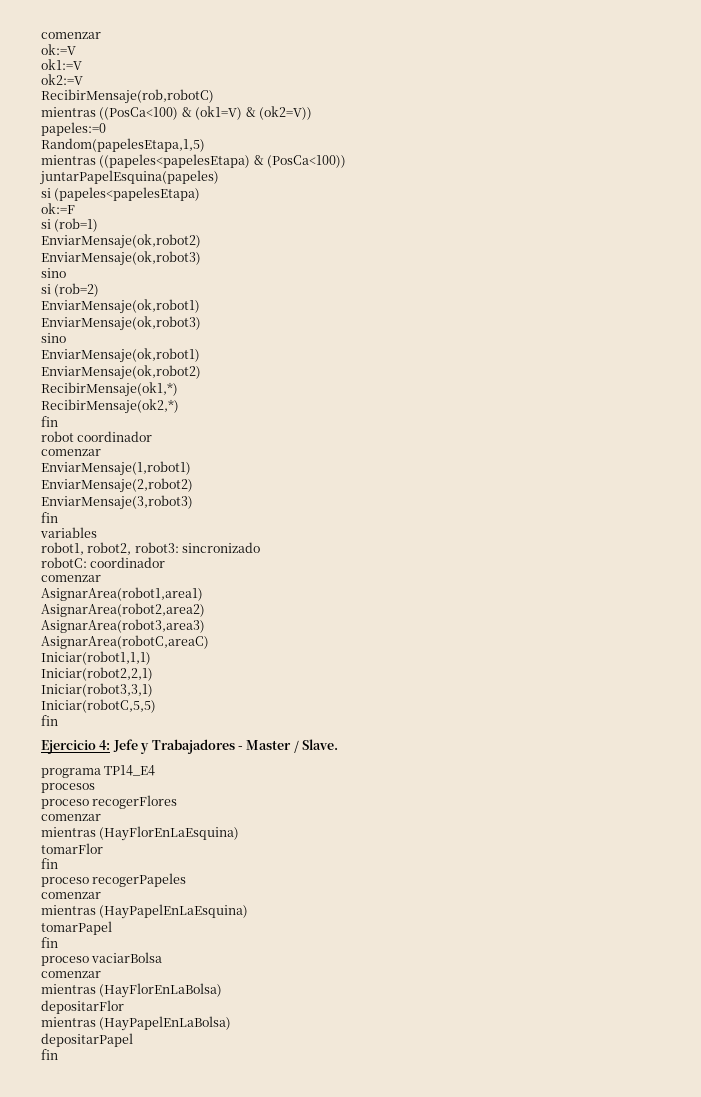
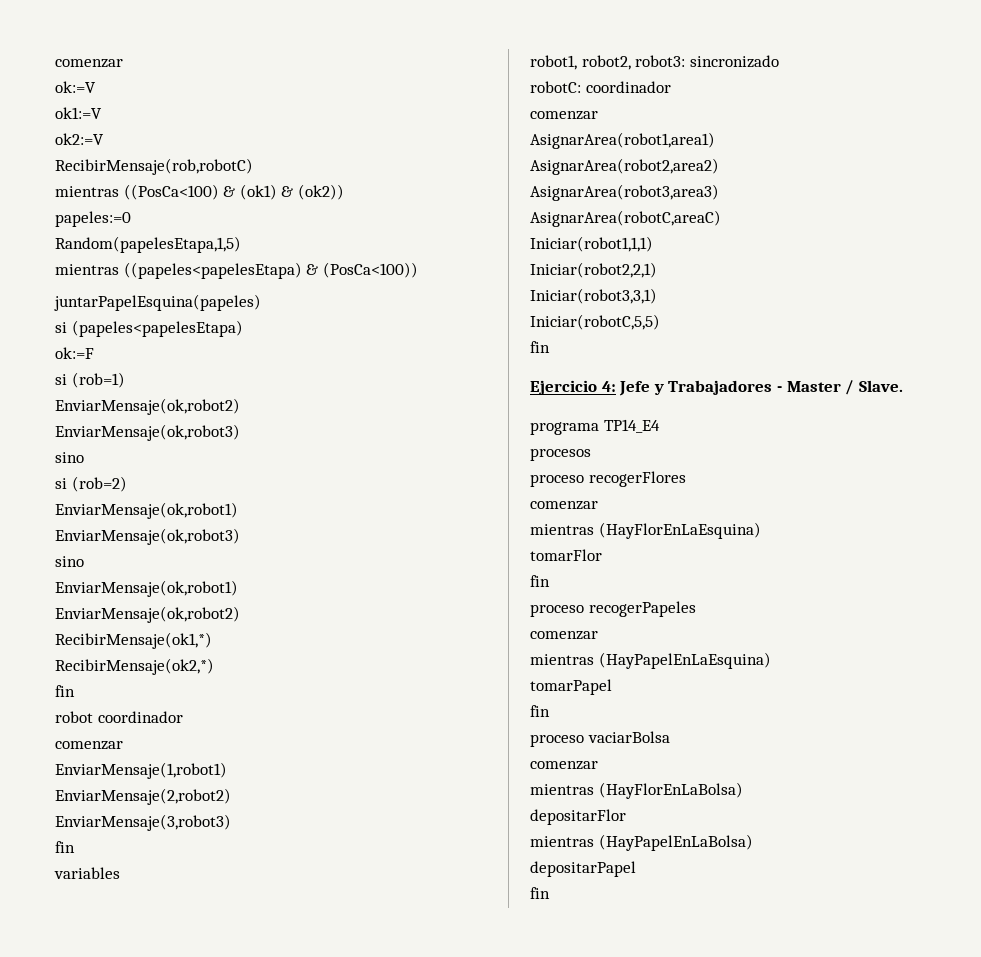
- mientras ((PosCa<100) & (ok1=V) & (ok2=V))
+ mientras ((PosCa<100) & (ok1) & (ok2))

